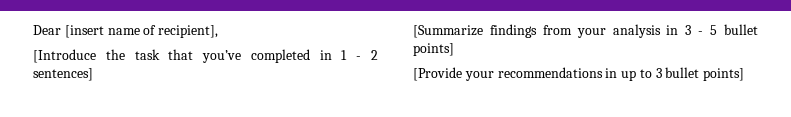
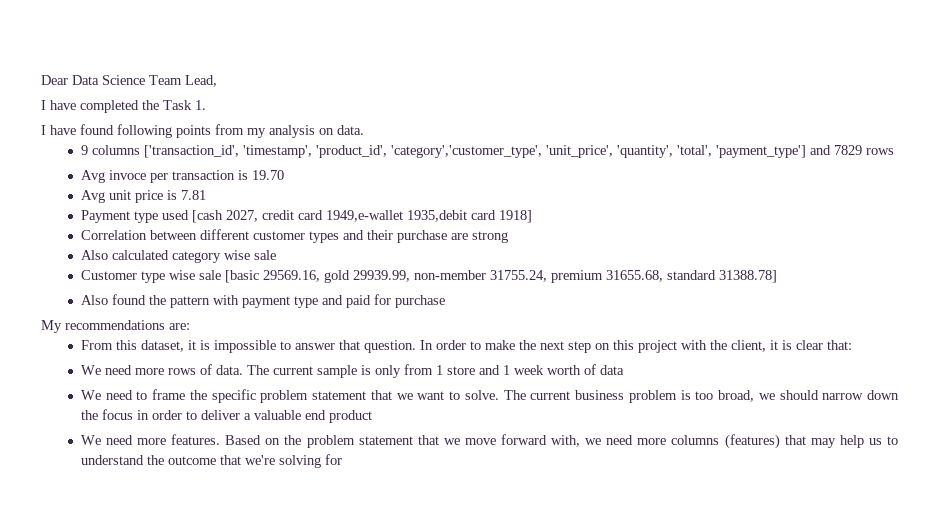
- Dear [insert name of recipient],
- [Introduce the task that you’ve completed in 1 - 2 sentences]
- [Summarize findings from your analysis in 3 - 5 bullet points]
- [Provide your recommendations in up to 3 bullet points]
+ Dear Data Science Team Lead,
+ I have completed the Task 1.
+ I have found following points from my analysis on data.
+ 9 columns ['transaction_id', 'timestamp', 'product_id', 'category','customer_type', 'unit_price', 'quantity', 'total', 'payment_type'] and 7829 rows
+ Avg invoce per transaction is 19.70
+ Avg unit price is 7.81
+ Payment type used [cash 2027, credit card 1949,e-wallet 1935,debit card 1918]
+ Correlation between different customer types and their purchase are strong
+ Also calculated category wise sale
+ Customer type wise sale [basic 29569.16, gold 29939.99, non-member 31755.24, premium 31655.68, standard 31388.78]
+ Also found the pattern with payment type and paid for purchase
+ My recommendations are:
+ From this dataset, it is impossible to answer that question. In order to make the next step on this project with the client, it is clear that:
+ We need more rows of data. The current sample is only from 1 store and 1 week worth of data
+ We need to frame the specific problem statement that we want to solve. The current business problem is too broad, we should narrow down the focus in order to deliver a valuable end product
+ We need more features. Based on the problem statement that we move forward with, we need more columns (features) that may help us to understand the outcome that we're solving for

